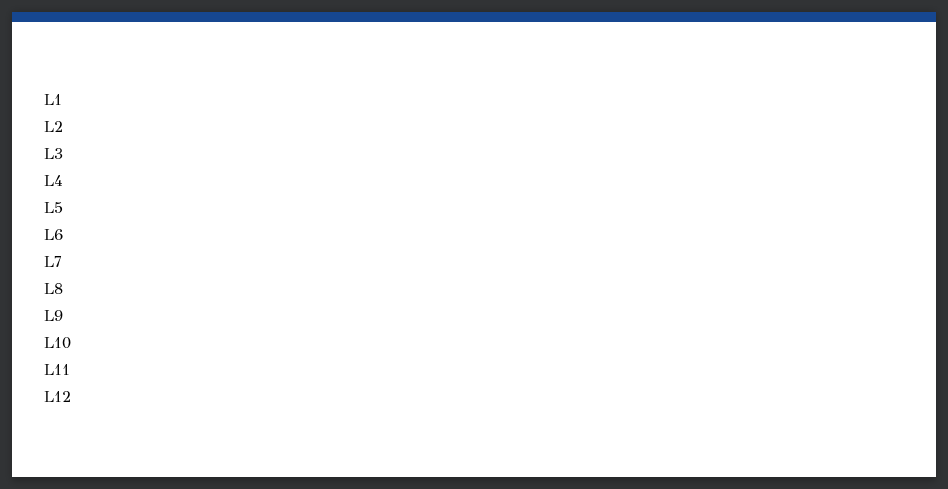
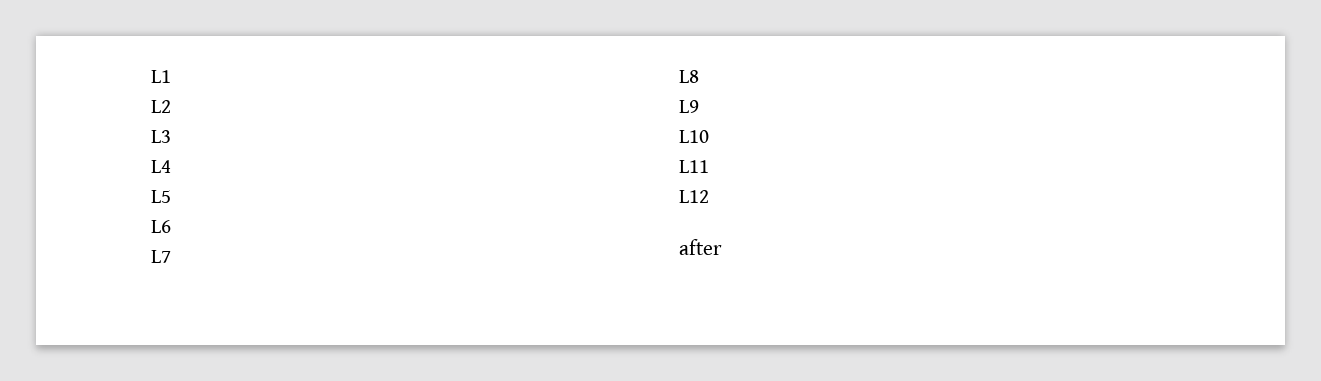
+ after

